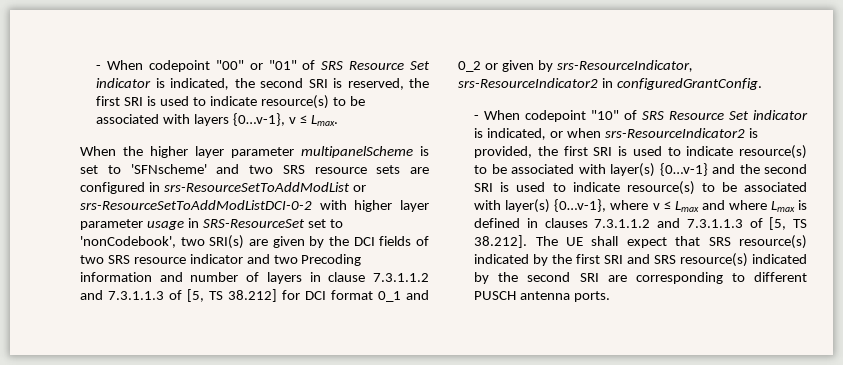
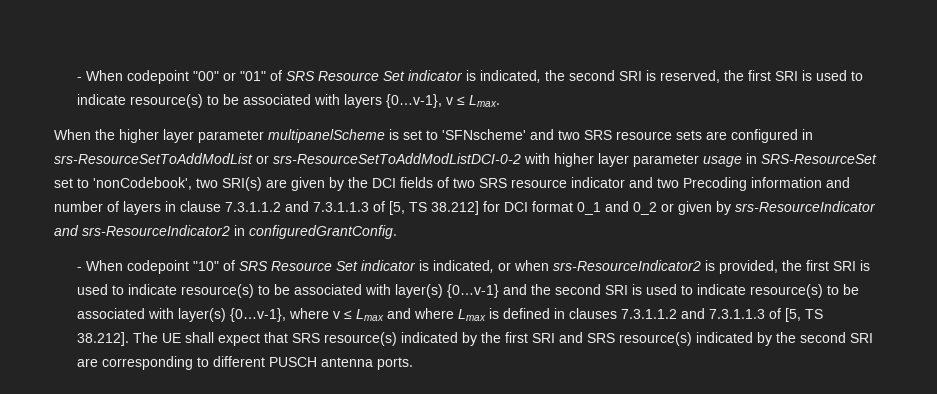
- When the higher layer parameter multipanelScheme is set to 'SFNscheme' and two SRS resource sets are configured in srs-ResourceSetToAddModList or srs-ResourceSetToAddModListDCI-0-2 with higher layer parameter usage in SRS-ResourceSet set to 'nonCodebook', two SRI(s) are given by the DCI fields of two SRS resource indicator and two Precoding information and number of layers in clause 7.3.1.1.2 and 7.3.1.1.3 of [5, TS 38.212] for DCI format 0_1 and 0_2 or given by srs-ResourceIndicator, srs-ResourceIndicator2 in configuredGrantConfig.
+ When the higher layer parameter multipanelScheme is set to 'SFNscheme' and two SRS resource sets are configured in srs-ResourceSetToAddModList or srs-ResourceSetToAddModListDCI-0-2 with higher layer parameter usage in SRS-ResourceSet set to 'nonCodebook', two SRI(s) are given by the DCI fields of two SRS resource indicator and two Precoding information and number of layers in clause 7.3.1.1.2 and 7.3.1.1.3 of [5, TS 38.212] for DCI format 0_1 and 0_2 or given by srs-ResourceIndicator and srs-ResourceIndicator2 in configuredGrantConfig.

